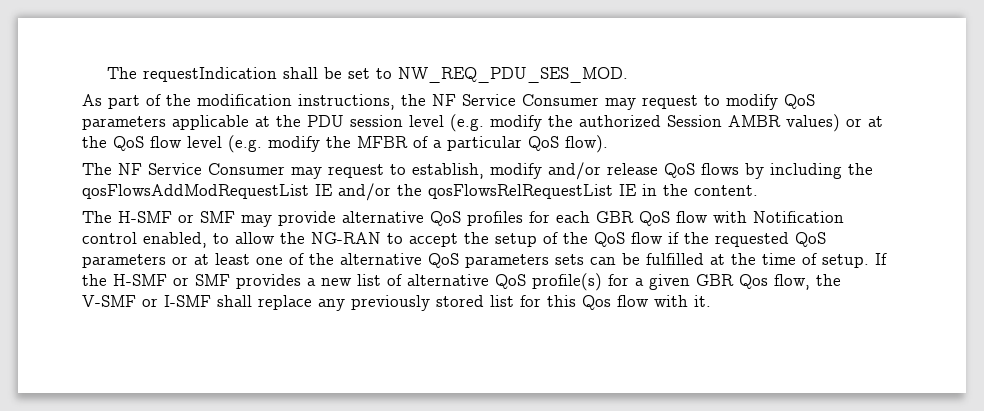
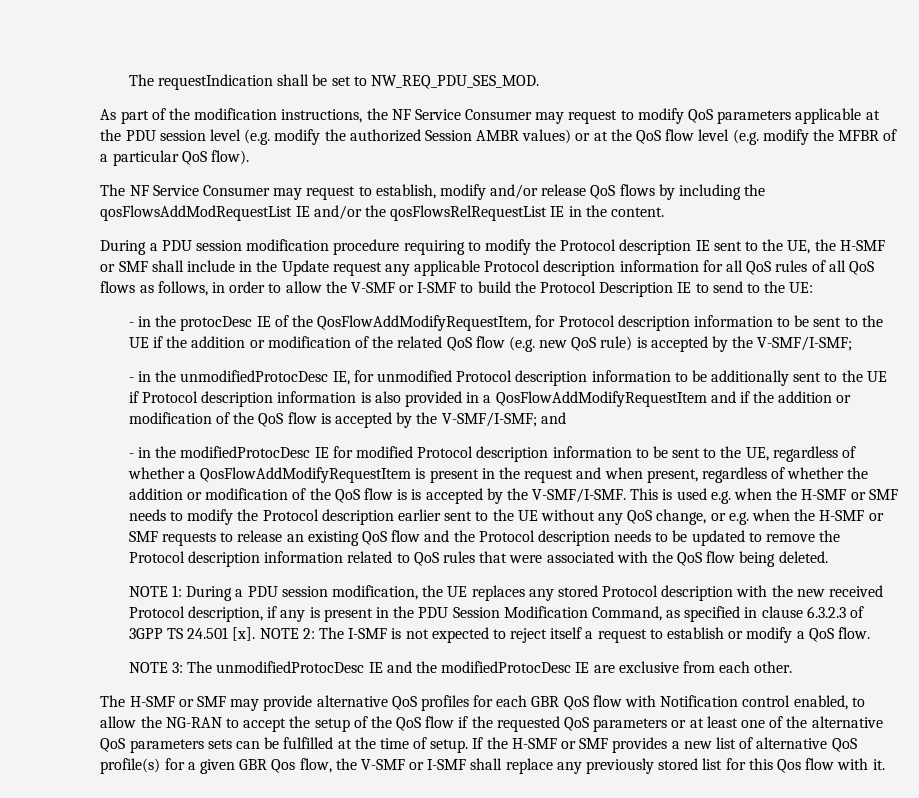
+ During a PDU session modification procedure requiring to modify the Protocol description IE sent to the UE, the H-SMF or SMF shall include in the Update request any applicable Protocol description information for all QoS rules of all QoS flows as follows, in order to allow the V-SMF or I-SMF to build the Protocol Description IE to send to the UE:
+ - in the protocDesc IE of the QosFlowAddModifyRequestItem, for Protocol description information to be sent to the UE if the addition or modification of the related QoS flow (e.g. new QoS rule) is accepted by the V-SMF/I-SMF;
+ - in the unmodifiedProtocDesc IE, for unmodified Protocol description information to be additionally sent to the UE if Protocol description information is also provided in a QosFlowAddModifyRequestItem and if the addition or modification of the QoS flow is accepted by the V-SMF/I-SMF; and
+ - in the modifiedProtocDesc IE for modified Protocol description information to be sent to the UE, regardless of whether a QosFlowAddModifyRequestItem is present in the request and when present, regardless of whether the addition or modification of the QoS flow is is accepted by the V-SMF/I-SMF. This is used e.g. when the H-SMF or SMF needs to modify the Protocol description earlier sent to the UE without any QoS change, or e.g. when the H-SMF or SMF requests to release an existing QoS flow and the Protocol description needs to be updated to remove the Protocol description information related to QoS rules that were associated with the QoS flow being deleted.
+ NOTE 1: During a PDU session modification, the UE replaces any stored Protocol description with the new received Protocol description, if any is present in the PDU Session Modification Command, as specified in clause 6.3.2.3 of 3GPP TS 24.501 [x]. NOTE 2: The I-SMF is not expected to reject itself a request to establish or modify a QoS flow.
+ NOTE 3: The unmodifiedProtocDesc IE and the modifiedProtocDesc IE are exclusive from each other.

